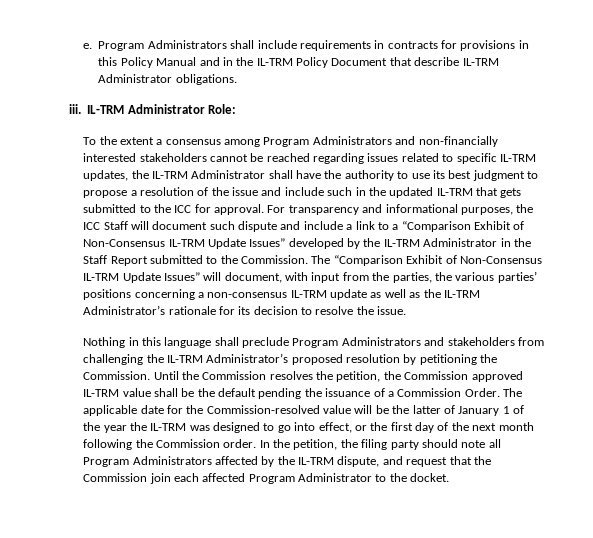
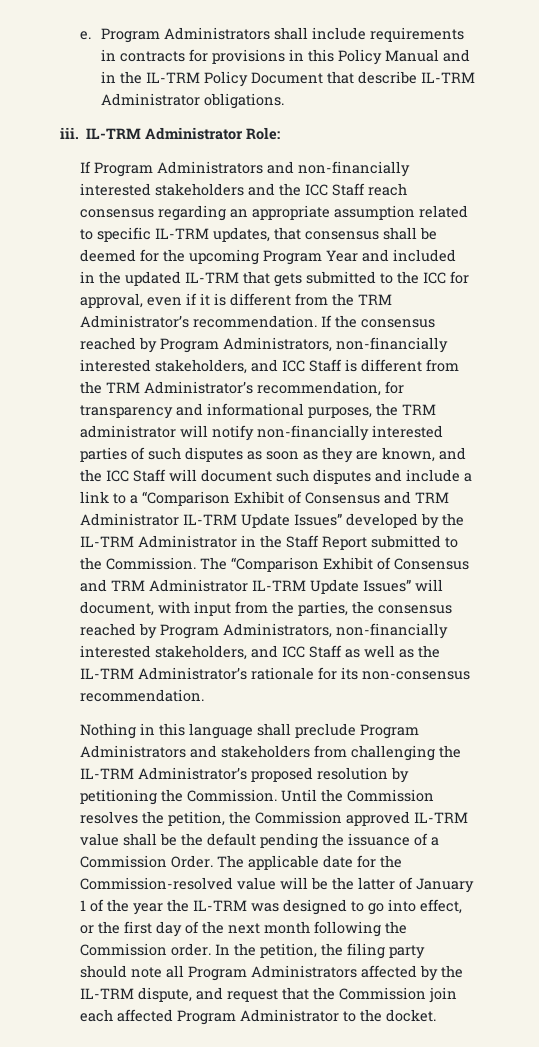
- To the extent a consensus among Program Administrators and non-financially interested stakeholders cannot be reached regarding issues related to specific IL-TRM updates, the IL-TRM Administrator shall have the authority to use its best judgment to propose a resolution of the issue and include such in the updated IL-TRM that gets submitted to the ICC for approval. For transparency and informational purposes, the ICC Staff will document such dispute and include a link to a “Comparison Exhibit of Non-Consensus IL-TRM Update Issues” developed by the IL-TRM Administrator in the Staff Report submitted to the Commission.
+ If Program Administrators and non-financially interested stakeholders and the ICC Staff reach consensus regarding an appropriate assumption related to specific IL-TRM updates, that consensus shall be deemed for the upcoming Program Year and included in the updated IL-TRM that gets submitted to the ICC for approval, even if it is different from the TRM Administrator’s recommendation. If the consensus reached by Program Administrators, non-financially interested stakeholders, and ICC Staff is different from the TRM Administrator’s recommendation, for transparency and informational purposes, the TRM administrator will notify non-financially interested parties of such disputes as soon as they are known, and the ICC Staff will document such disputes and include a link to a “Comparison Exhibit of Consensus and TRM Administrator IL-TRM Update Issues” developed by the IL-TRM Administrator in the Staff Report submitted to the Commission.
- The “Comparison Exhibit of Non-Consensus IL-TRM Update Issues” will document, with input from the parties, the various parties’ positions concerning a non-consensus IL-TRM update as well as the IL-TRM Administrator’s rationale for its decision to resolve the issue.
+ The “Comparison Exhibit of Consensus and TRM Administrator IL-TRM Update Issues” will document, with input from the parties, the consensus reached by Program Administrators, non-financially interested stakeholders, and ICC Staff as well as the IL-TRM Administrator’s rationale for its non-consensus recommendation.

